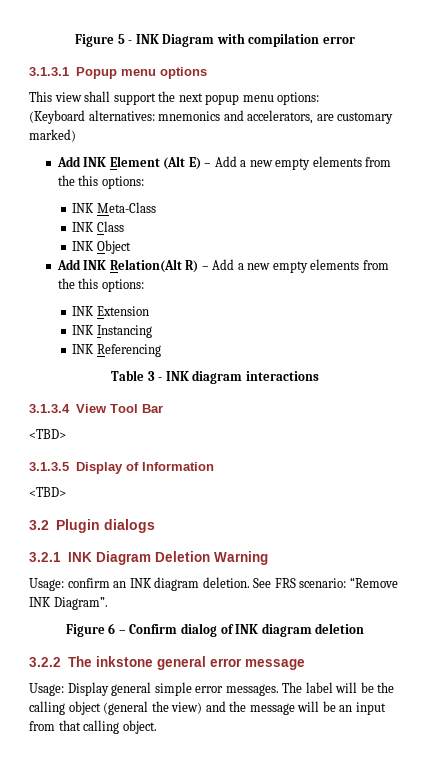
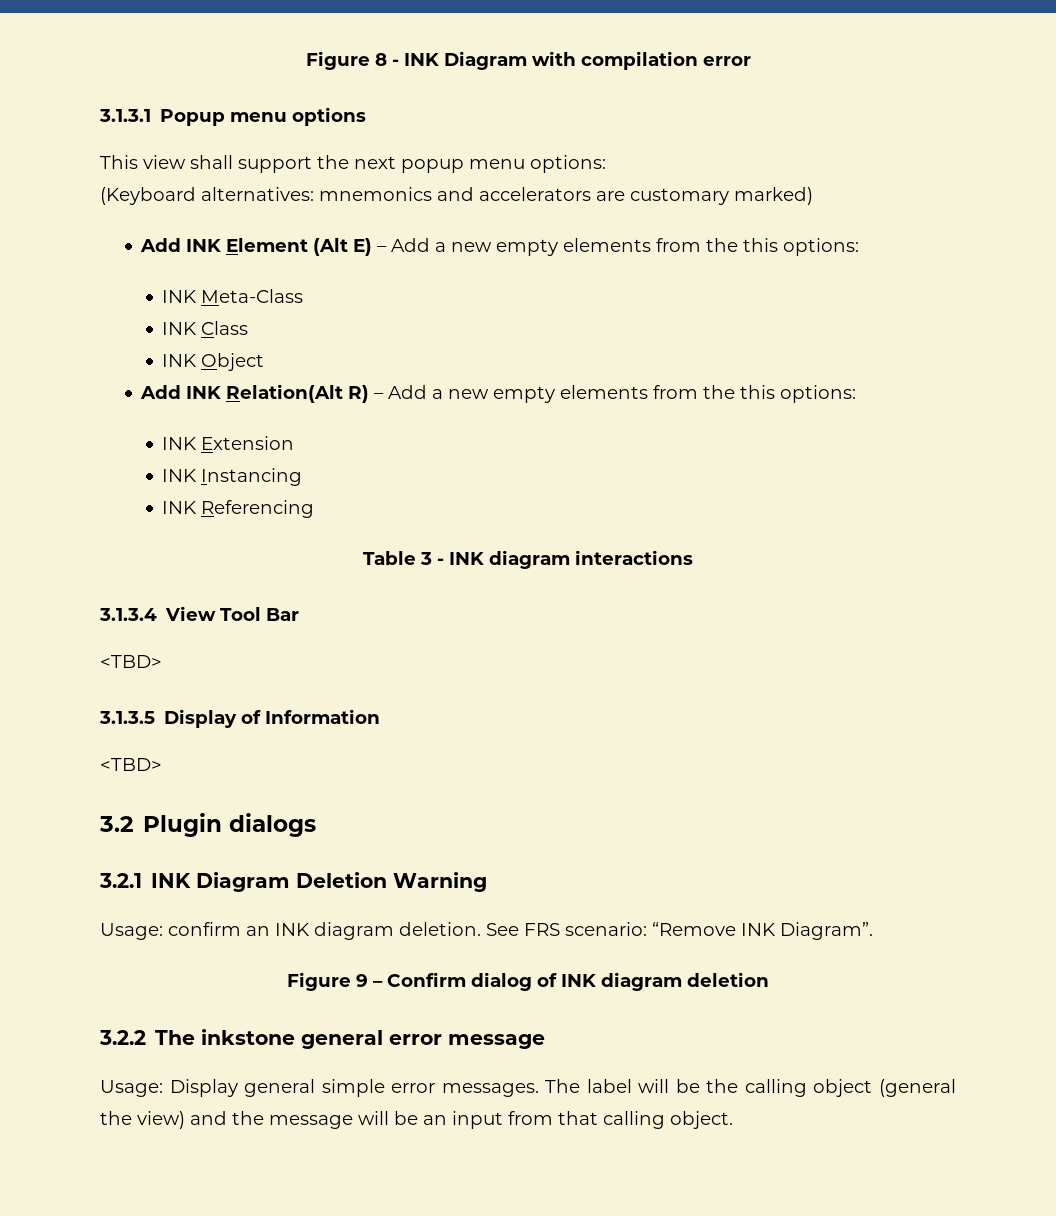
- Figure 5 - INK Diagram with compilation error
+ Figure 8 - INK Diagram with compilation error
- (Keyboard alternatives: mnemonics and accelerators, are customary marked)
+ (Keyboard alternatives: mnemonics and accelerators are customary marked)
- Figure 6 – Confirm dialog of INK diagram deletion
+ Figure 9 – Confirm dialog of INK diagram deletion

